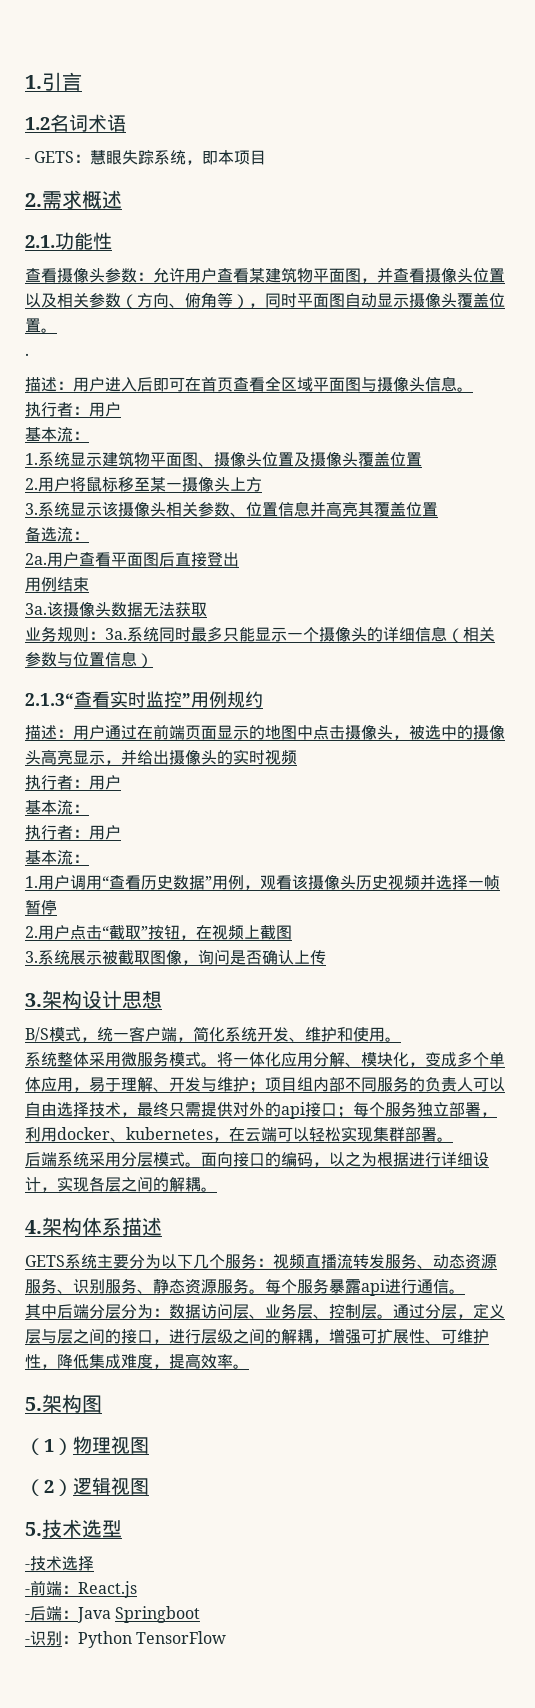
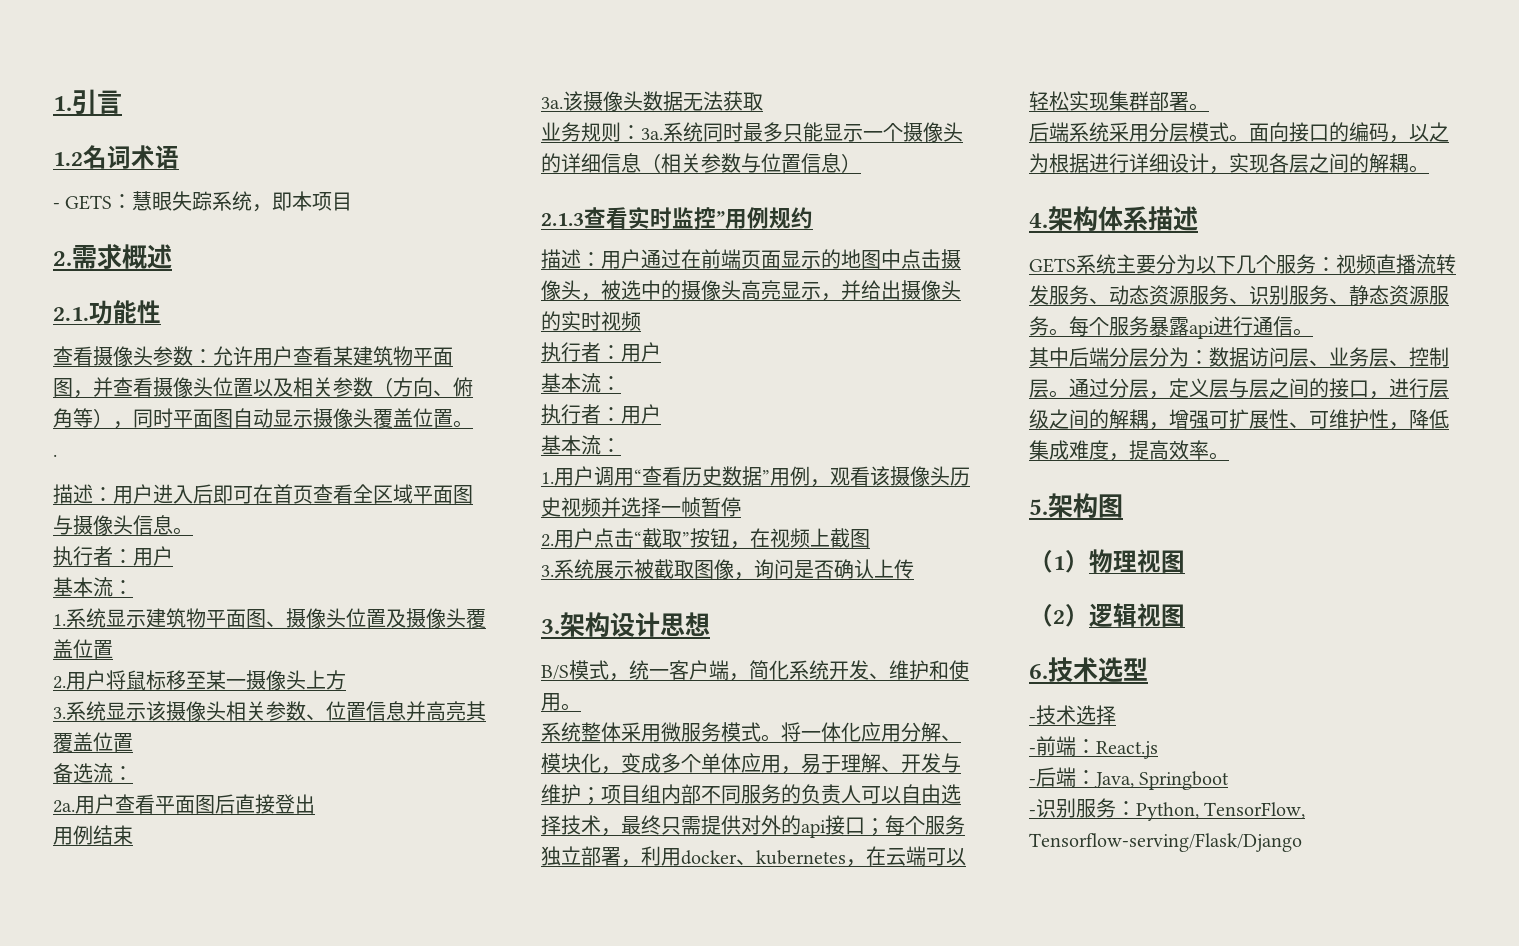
- 2.1.3“查看实时监控”用例规约
+ 2.1.3查看实时监控”用例规约
- 5.技术选型
+ 6.技术选型
- -后端：Java Springboot
+ -后端：Java, Springboot
- -识别：Python TensorFlow
+ -识别服务：Python, TensorFlow, Tensorflow-serving/Flask/Django

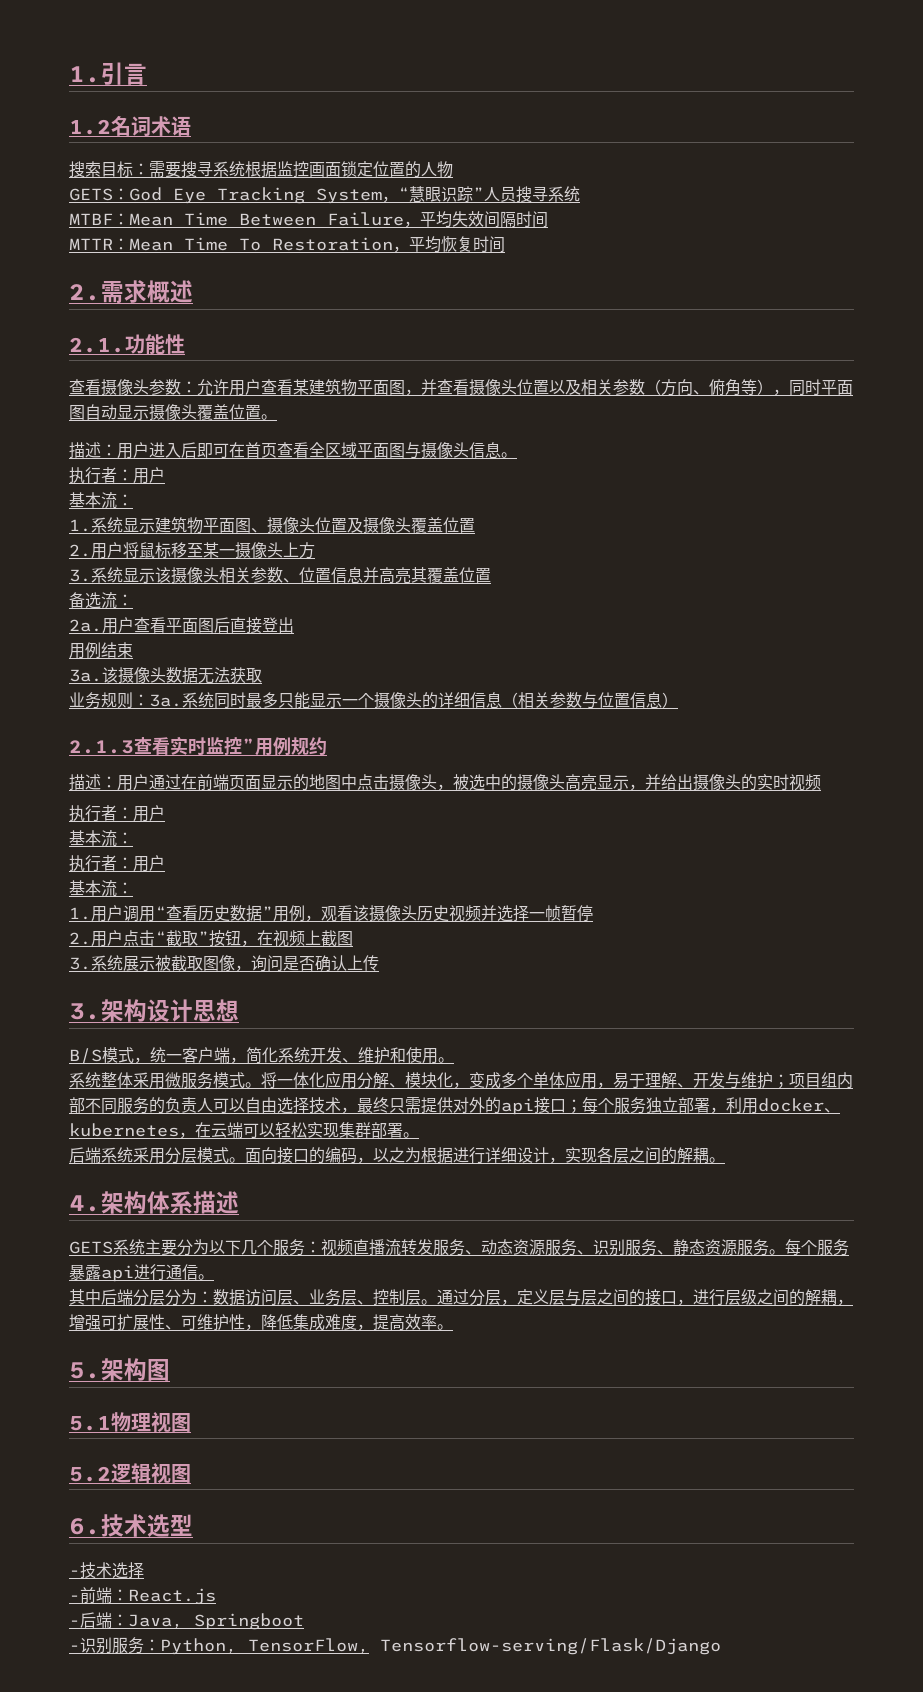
- - GETS：慧眼失踪系统，即本项目
+ 搜索目标：需要搜寻系统根据监控画面锁定位置的人物
+ GETS：God Eye Tracking System，“慧眼识踪”人员搜寻系统
+ MTBF：Mean Time Between Failure，平均失效间隔时间
+ MTTR：Mean Time To Restoration，平均恢复时间
- .
- （1）物理视图
+ 5.1物理视图
- （2）逻辑视图
+ 5.2逻辑视图

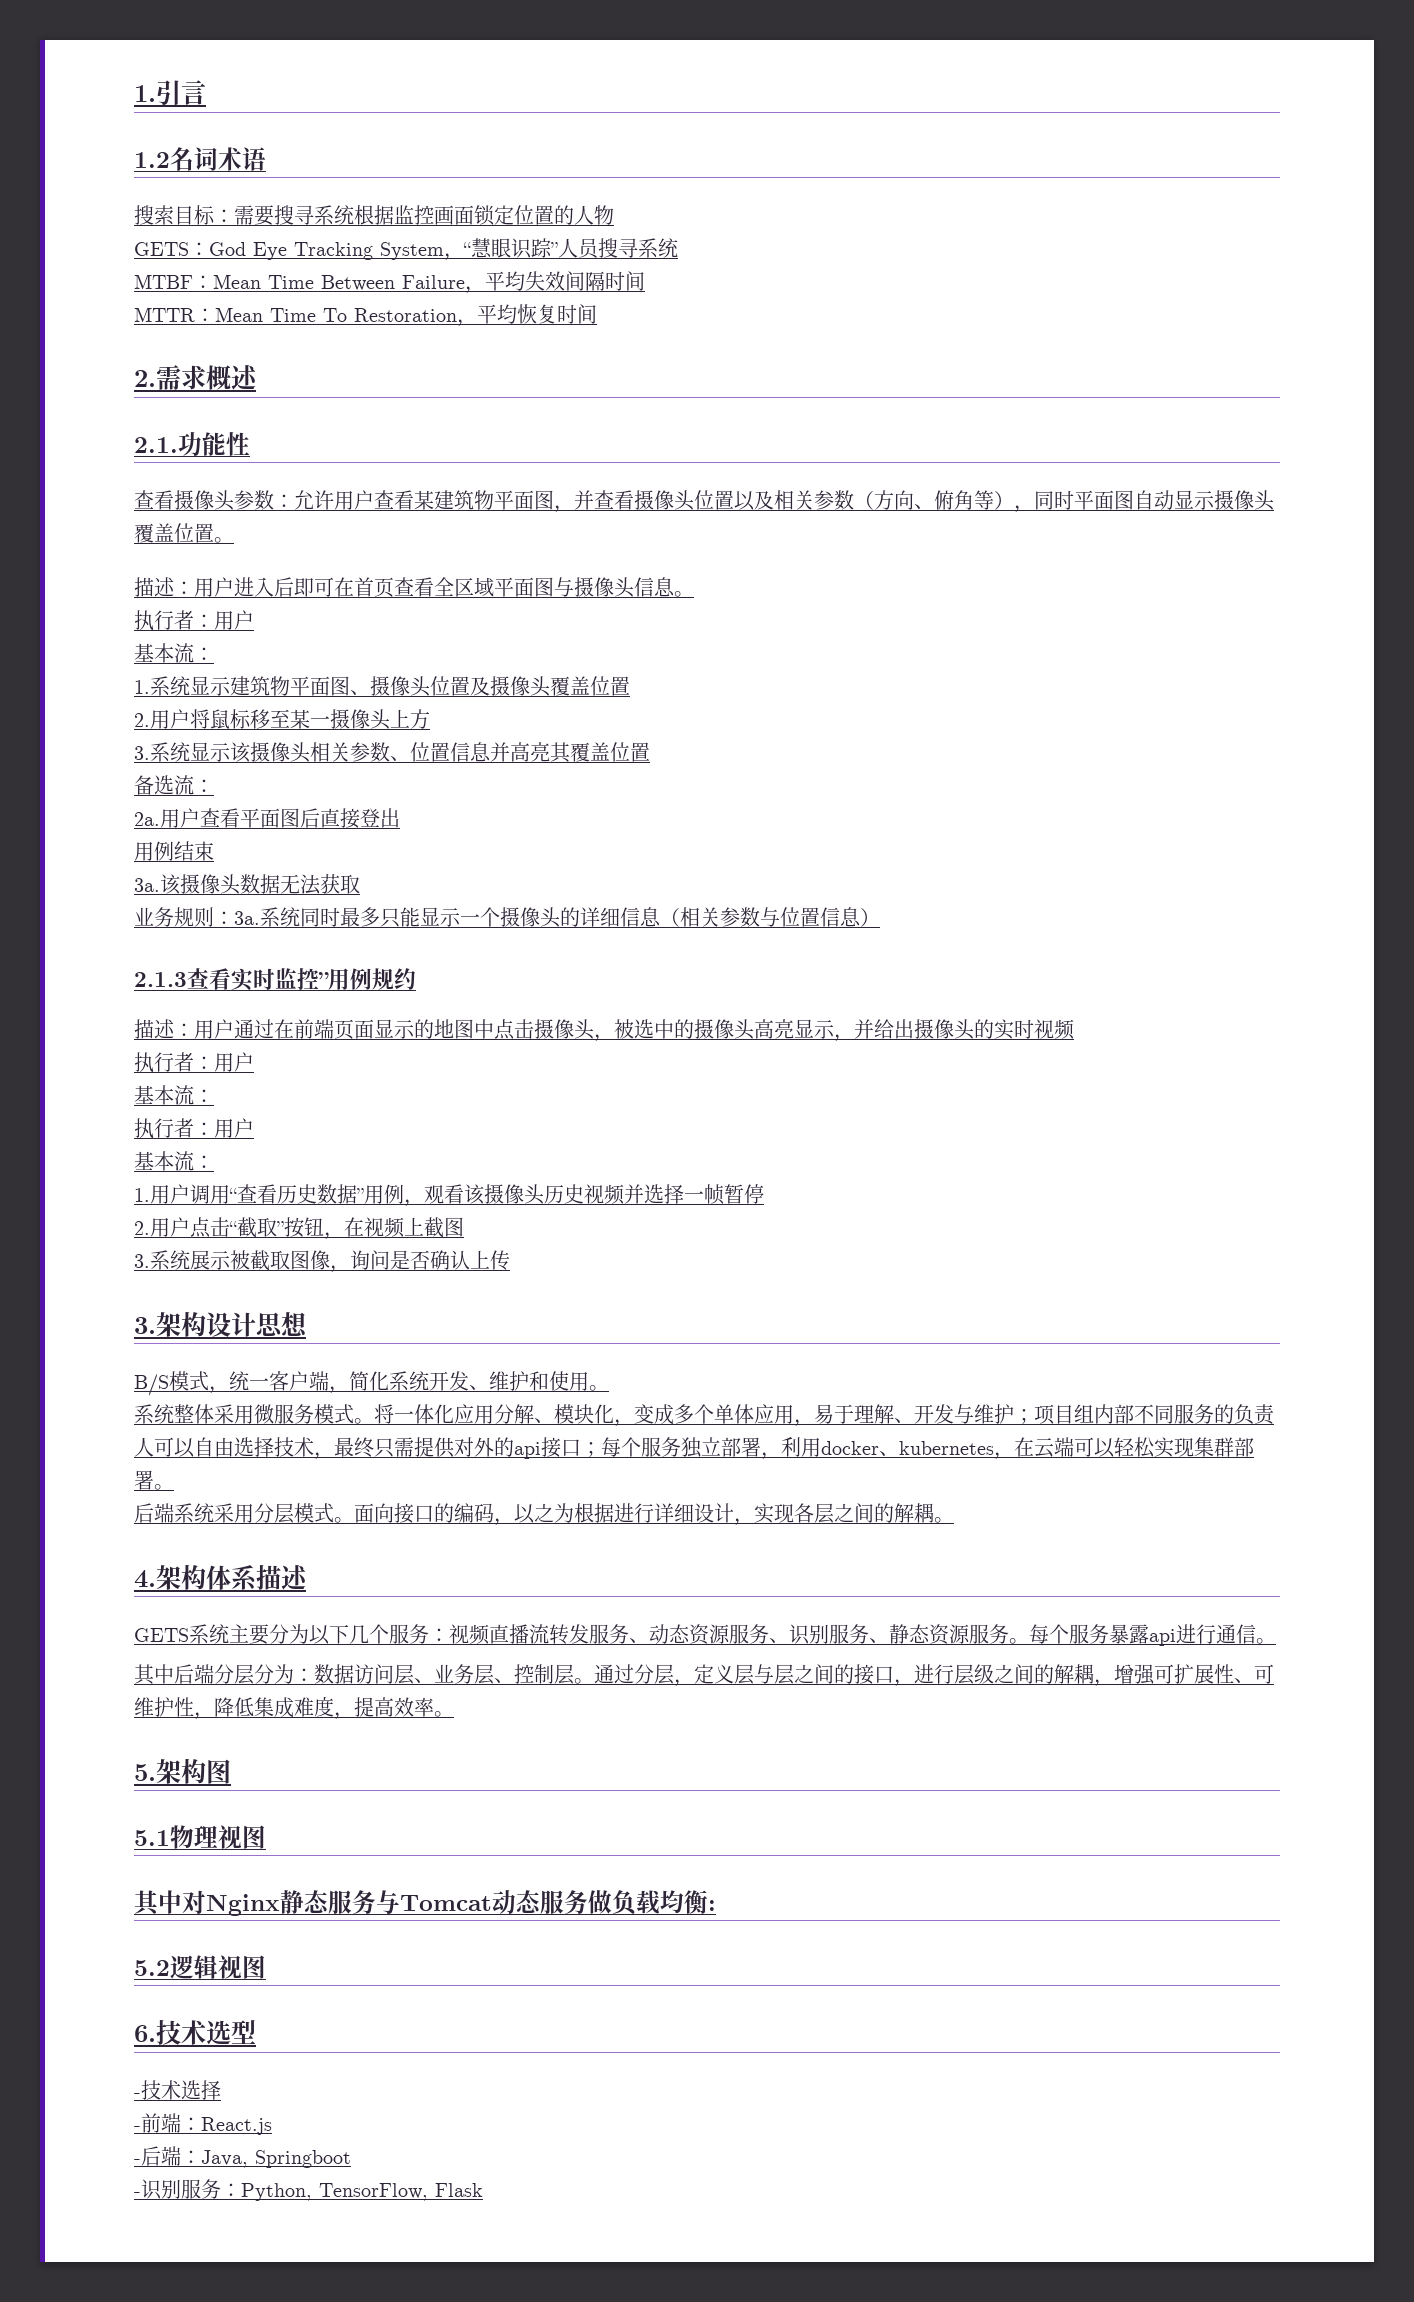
+ 其中对Nginx静态服务与Tomcat动态服务做负载均衡:
- -识别服务：Python, TensorFlow, Tensorflow-serving/Flask/Django
+ -识别服务：Python, TensorFlow, Flask

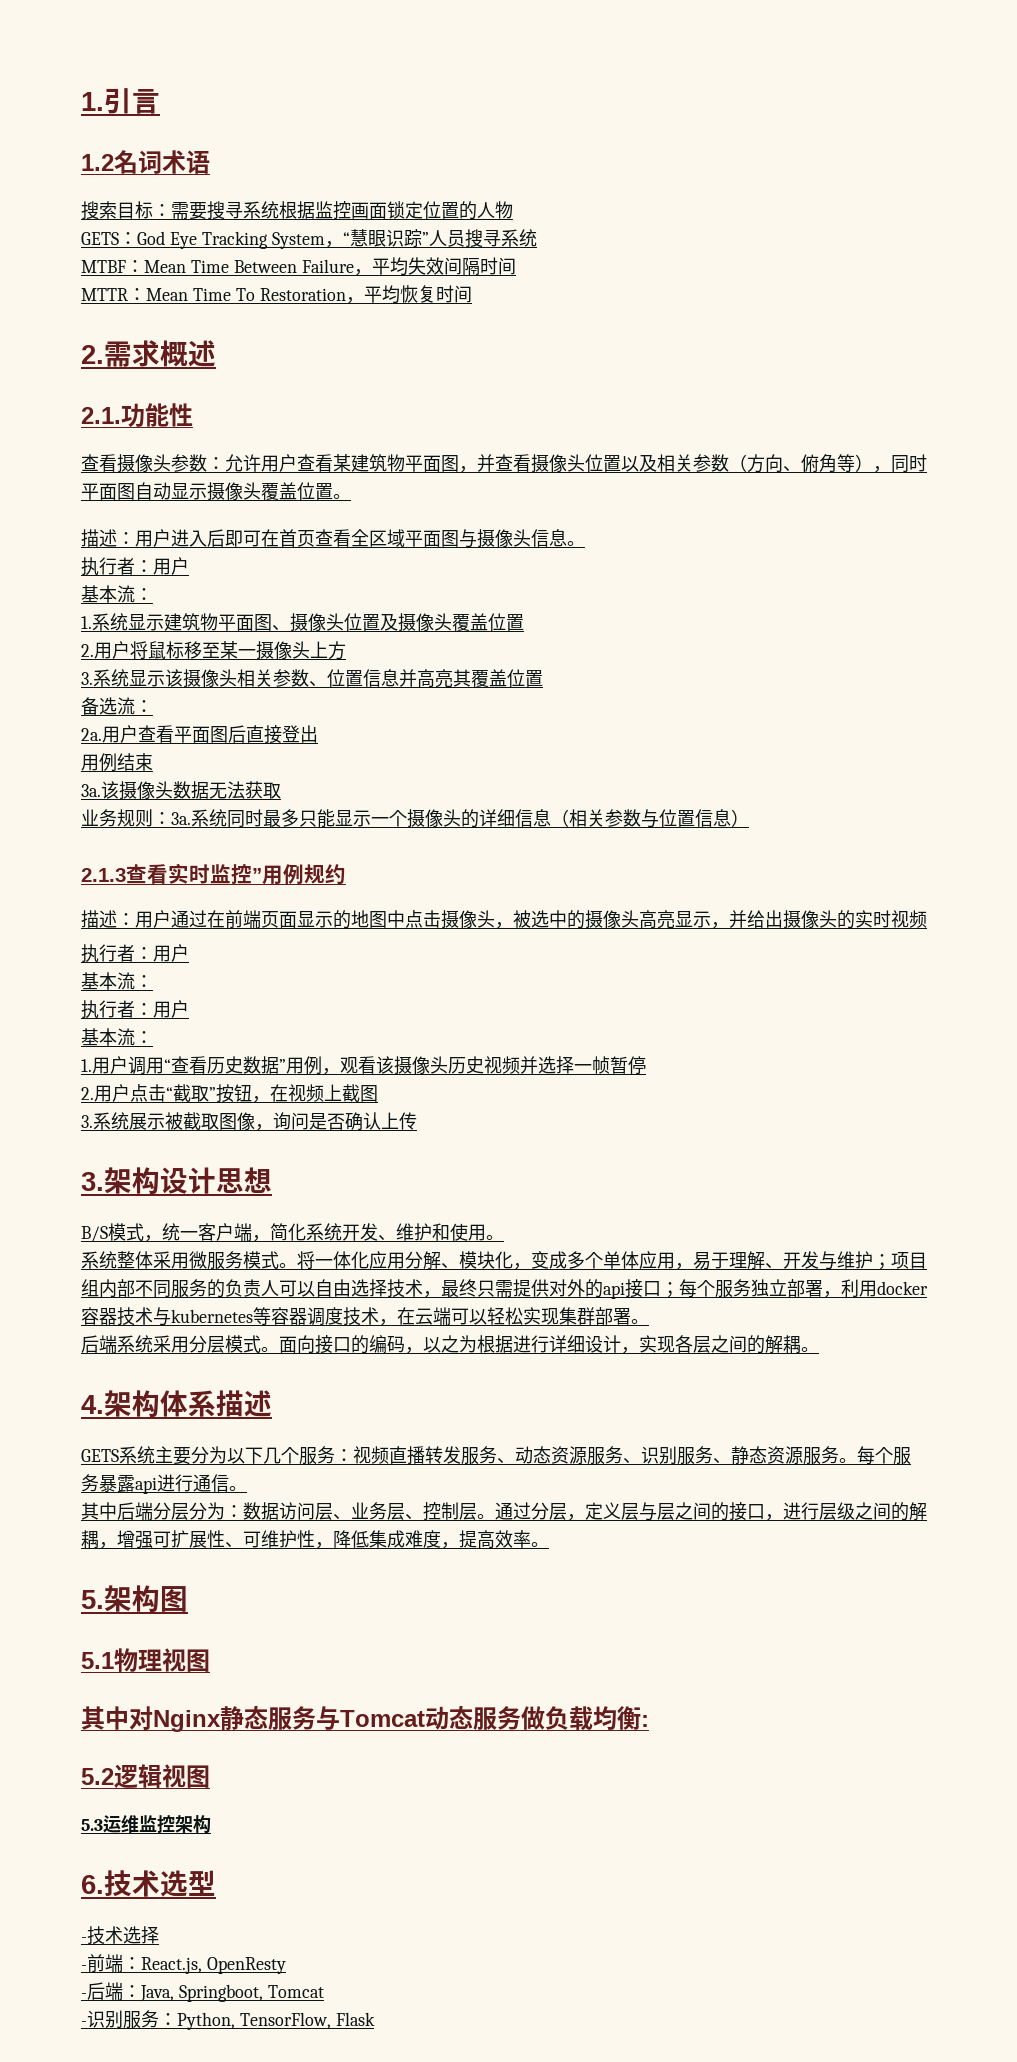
- 将一体化应用分解、模块化，变成多个单体应用，易于理解、开发与维护；项目组内部不同服务的负责人可以自由选择技术，最终只需提供对外的api接口；每个服务独立部署，利用docker、kubernetes，在云端可以轻松实现集群部署。
+ 将一体化应用分解、模块化，变成多个单体应用，易于理解、开发与维护；项目组内部不同服务的负责人可以自由选择技术，最终只需提供对外的api接口；每个服务独立部署，利用docker容器技术与kubernetes等容器调度技术，在云端可以轻松实现集群部署。
- GETS系统主要分为以下几个服务：视频直播流转发服务、动态资源服务、识别服务、静态资源服务。
+ GETS系统主要分为以下几个服务：视频直播转发服务、动态资源服务、识别服务、静态资源服务。
+ 5.3运维监控架构
- -前端：React.js
+ -前端：React.js, OpenResty
- -后端：Java, Springboot
+ -后端：Java, Springboot, Tomcat

